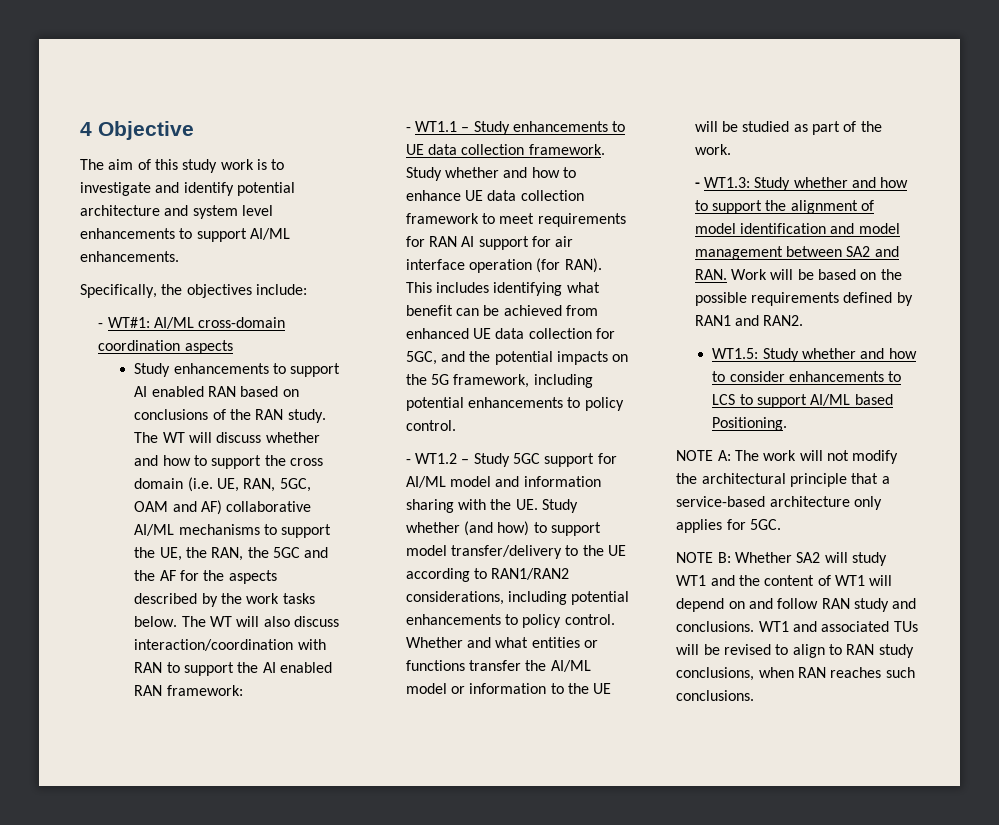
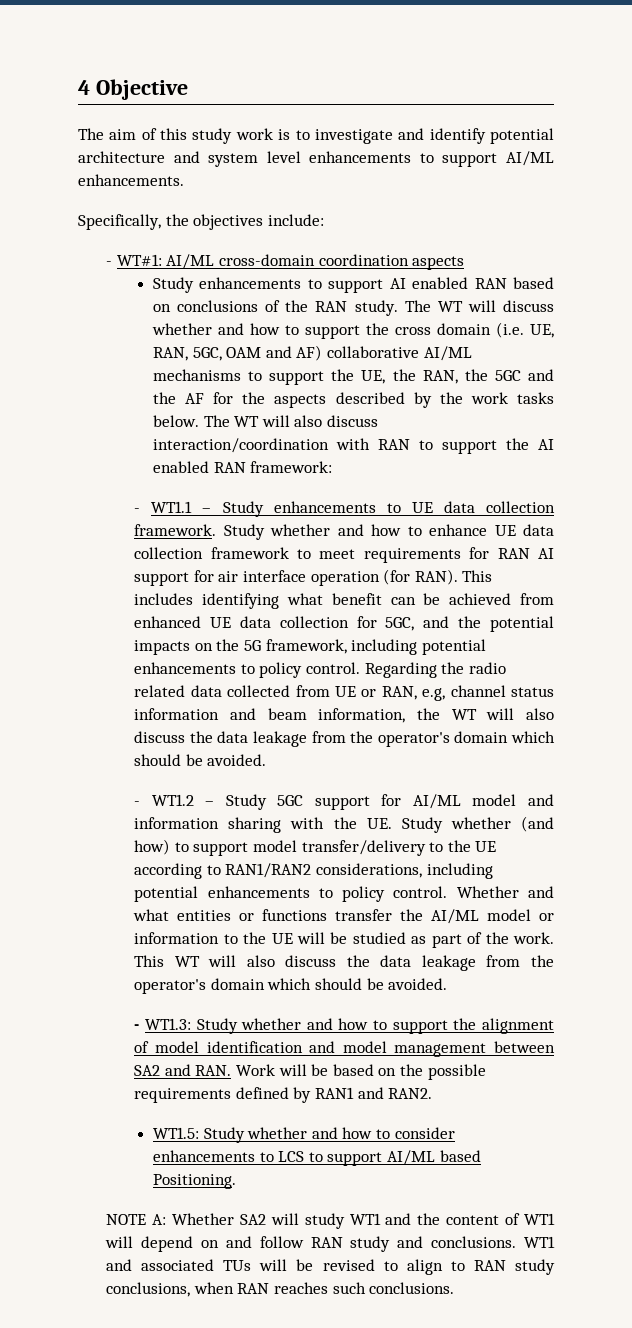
+ Regarding the radio related data collected from UE or RAN, e.g, channel status information and beam information, the WT will also discuss the data leakage from the operator's domain which should be avoided.
+ This WT will also discuss the data leakage from the operator's domain which should be avoided.
- NOTE A: The work will not modify the architectural principle that a service-based architecture only applies for 5GC.
- NOTE B: Whether SA2 will study WT1 and the content of WT1 will depend on and follow RAN study and conclusions.
+ NOTE A: Whether SA2 will study WT1 and the content of WT1 will depend on and follow RAN study and conclusions.

